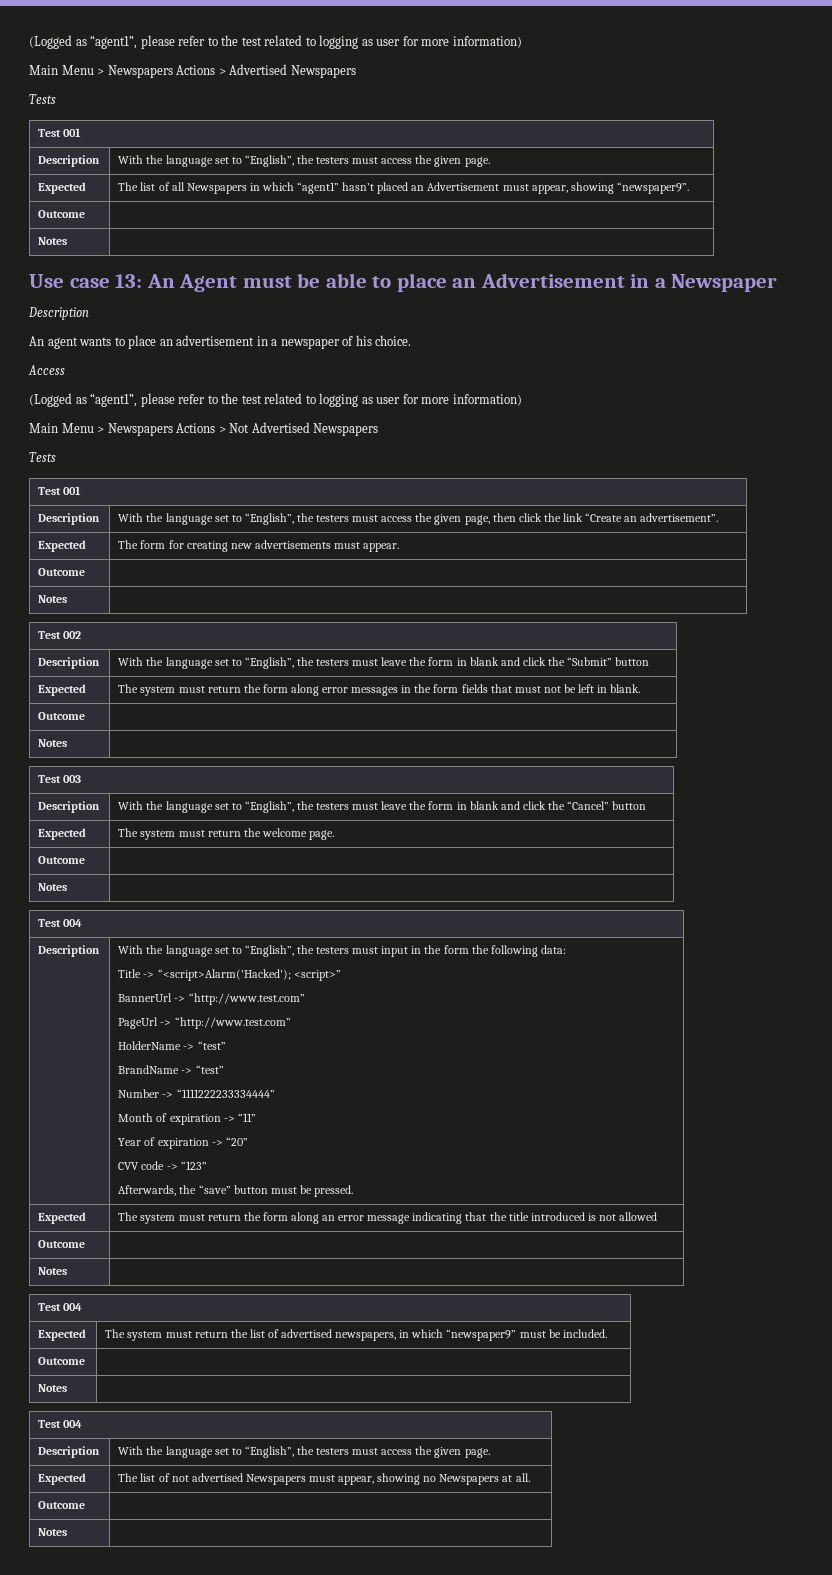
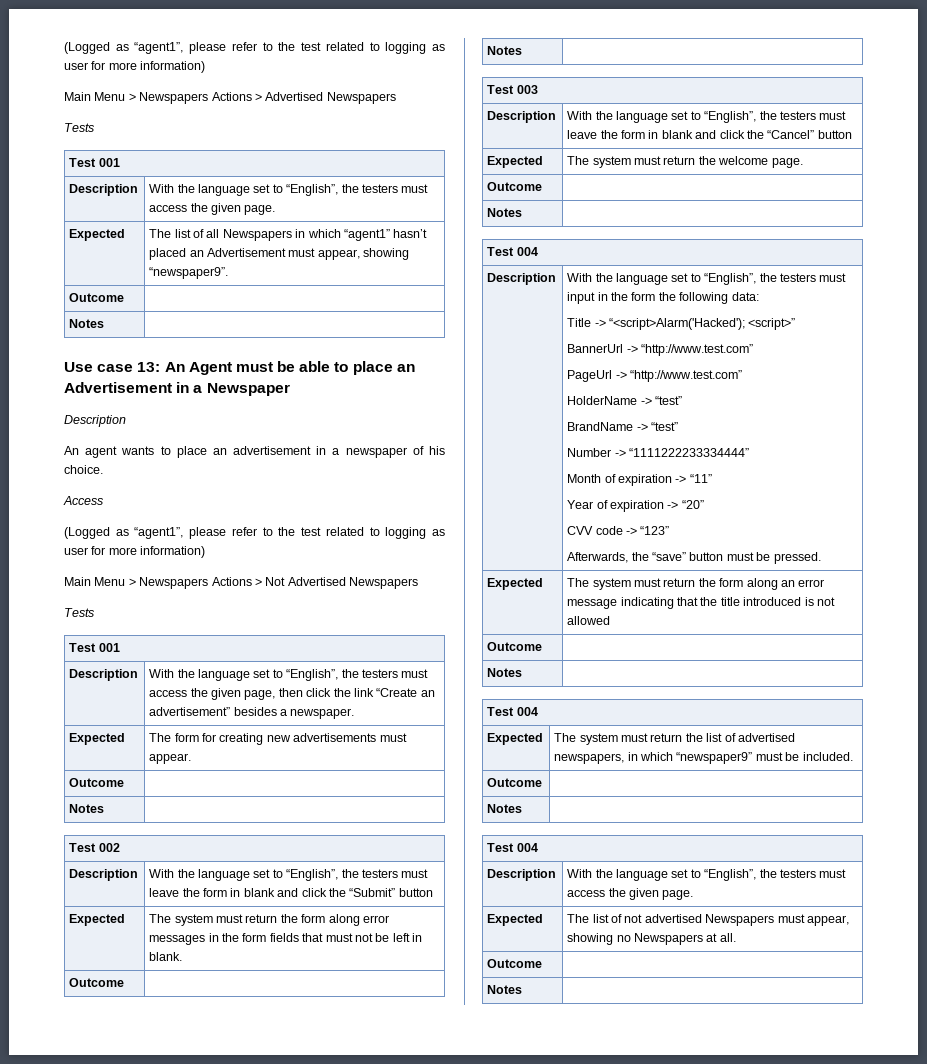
- Description | With the language set to “English”, the testers must access the given page, then click the link “Create an advertisement”.
+ Description | With the language set to “English”, the testers must access the given page, then click the link “Create an advertisement” besides a newspaper.

